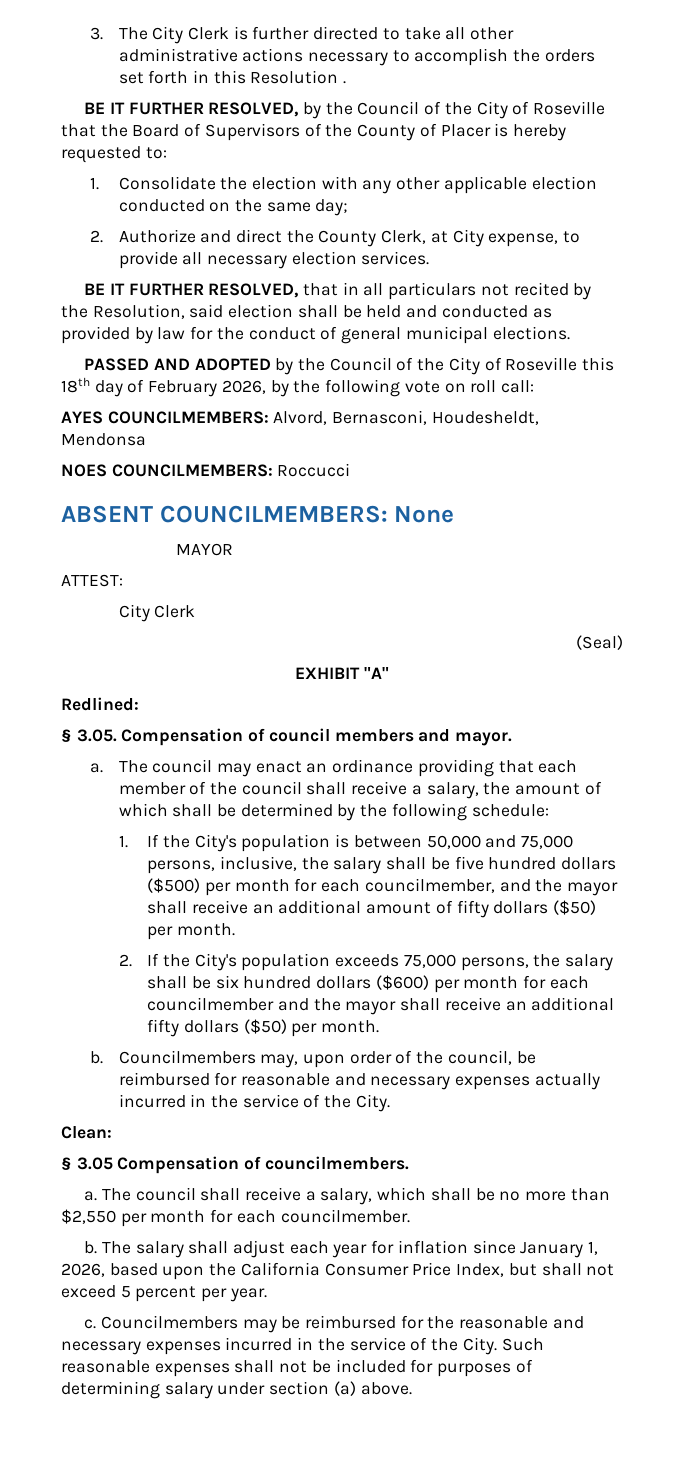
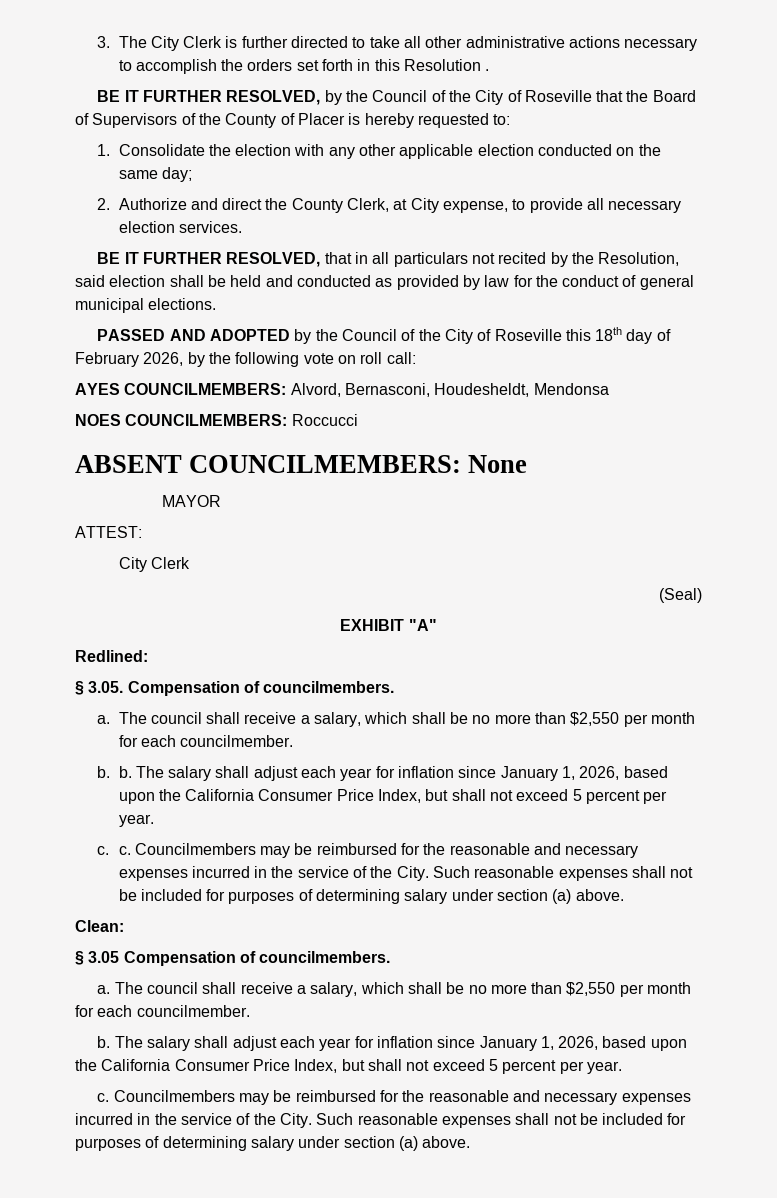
- § 3.05. Compensation of council members and mayor.
- a. The council may enact an ordinance providing that each member of the council shall receive a salary, the amount of which shall be determined by the following schedule:
- 1. If the City's population is between 50,000 and 75,000 persons, inclusive, the salary shall be five hundred dollars ($500) per month for each councilmember, and the mayor shall receive an additional amount of fifty dollars ($50) per month.
- 2. If the City's population exceeds 75,000 persons, the salary shall be six hundred dollars ($600) per month for each councilmember and the mayor shall receive an additional fifty dollars ($50) per month.
- b. Councilmembers may, upon order of the council, be reimbursed for reasonable and necessary expenses actually incurred in the service of the City.
+ § 3.05. Compensation of councilmembers.
+ a. The council shall receive a salary, which shall be no more than $2,550 per month for each councilmember.
+ b. b. The salary shall adjust each year for inflation since January 1, 2026, based upon the California Consumer Price Index, but shall not exceed 5 percent per year.
+ c. c. Councilmembers may be reimbursed for the reasonable and necessary expenses incurred in the service of the City. Such reasonable expenses shall not be included for purposes of determining salary under section (a) above.

